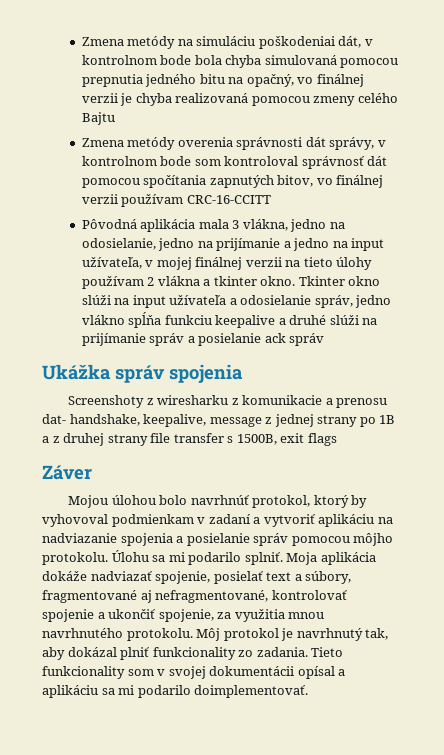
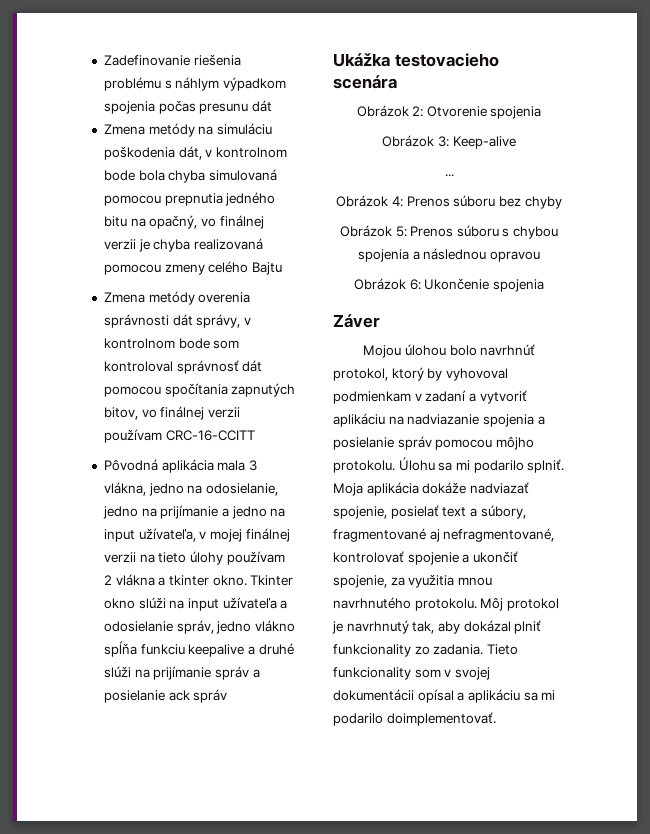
+ Zadefinovanie riešenia problému s náhlym výpadkom spojenia počas presunu dát
- Zmena metódy na simuláciu poškodeniai dát, v kontrolnom bode bola chyba simulovaná pomocou prepnutia jedného bitu na opačný, vo finálnej verzii je chyba realizovaná pomocou zmeny celého Bajtu
+ Zmena metódy na simuláciu poškodenia dát, v kontrolnom bode bola chyba simulovaná pomocou prepnutia jedného bitu na opačný, vo finálnej verzii je chyba realizovaná pomocou zmeny celého Bajtu
- Ukážka správ spojenia
- Screenshoty z wiresharku z komunikacie a prenosu dat- handshake, keepalive, message z jednej strany po 1B a z druhej strany file transfer s 1500B, exit flags
+ Ukážka testovacieho scenára
+ Obrázok 2: Otvorenie spojenia
+ Obrázok 3: Keep-alive
+ ...
+ Obrázok 4: Prenos súboru bez chyby
+ Obrázok 5: Prenos súboru s chybou spojenia a následnou opravou
+ Obrázok 6: Ukončenie spojenia

